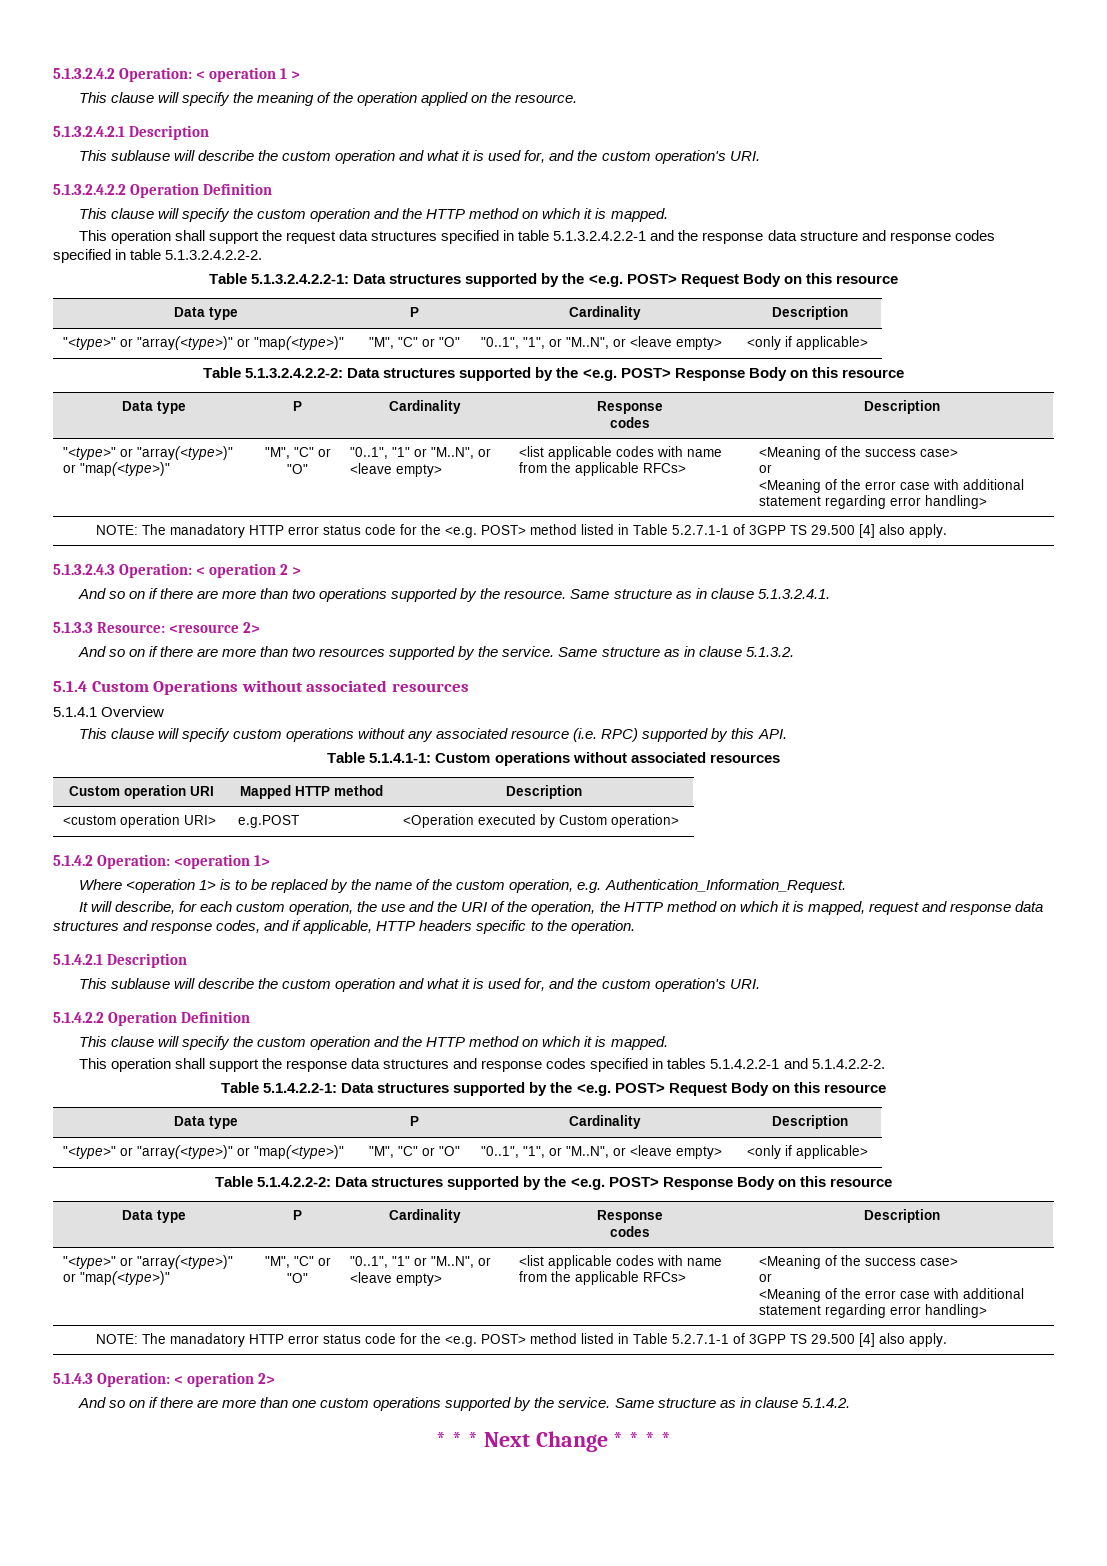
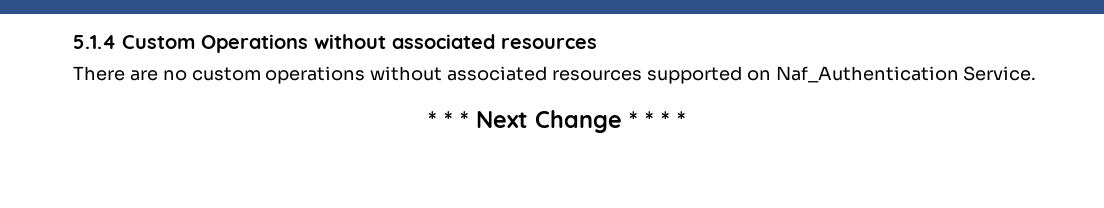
- 5.1.3.2.4.2 Operation: < operation 1 >
- This clause will specify the meaning of the operation applied on the resource.
- 5.1.3.2.4.2.1 Description
- This sublause will describe the custom operation and what it is used for, and the custom operation's URI.
- 5.1.3.2.4.2.2 Operation Definition
- This clause will specify the custom operation and the HTTP method on which it is mapped.
- This operation shall support the request data structures specified in table 5.1.3.2.4.2.2-1 and the response data structure and response codes specified in table 5.1.3.2.4.2.2-2.
- Table 5.1.3.2.4.2.2-1: Data structures supported by the <e.g. POST> Request Body on this resource
- Data type | P | Cardinality | Description
- "<type>" or "array(<type>)" or "map(<type>)" | "M", "C" or "O" | "0..1", "1", or "M..N", or <leave empty> | <only if applicable>
- Table 5.1.3.2.4.2.2-2: Data structures supported by the <e.g. POST> Response Body on this resource
- Data type | P | Cardinality | Response
- codes | Description
- "<type>" or "array(<type>)" or "map(<type>)" | "M", "C" or "O" | "0..1", "1" or "M..N", or <leave empty> | <list applicable codes with name from the applicable RFCs> | <Meaning of the success case>
- or
- <Meaning of the error case with additional statement regarding error handling>
- NOTE: The manadatory HTTP error status code for the <e.g. POST> method listed in Table 5.2.7.1-1 of 3GPP TS 29.500 [4] also apply.
- 5.1.3.2.4.3 Operation: < operation 2 >
- And so on if there are more than two operations supported by the resource. Same structure as in clause 5.1.3.2.4.1.
- 5.1.3.3 Resource: <resource 2>
- And so on if there are more than two resources supported by the service. Same structure as in clause 5.1.3.2.
- 5.1.4.1 Overview
- This clause will specify custom operations without any associated resource (i.e. RPC) supported by this API.
- Table 5.1.4.1-1: Custom operations without associated resources
- Custom operation URI | Mapped HTTP method | Description
- <custom operation URI> | e.g.POST | <Operation executed by Custom operation>
- 5.1.4.2 Operation: <operation 1>
- Where <operation 1> is to be replaced by the name of the custom operation, e.g. Authentication_Information_Request.
- It will describe, for each custom operation, the use and the URI of the operation, the HTTP method on which it is mapped, request and response data structures and response codes, and if applicable, HTTP headers specific to the operation.
- 5.1.4.2.1 Description
- This sublause will describe the custom operation and what it is used for, and the custom operation's URI.
- 5.1.4.2.2 Operation Definition
- This clause will specify the custom operation and the HTTP method on which it is mapped.
- This operation shall support the response data structures and response codes specified in tables 5.1.4.2.2-1 and 5.1.4.2.2-2.
- Table 5.1.4.2.2-1: Data structures supported by the <e.g. POST> Request Body on this resource
- Data type | P | Cardinality | Description
- "<type>" or "array(<type>)" or "map(<type>)" | "M", "C" or "O" | "0..1", "1", or "M..N", or <leave empty> | <only if applicable>
- Table 5.1.4.2.2-2: Data structures supported by the <e.g. POST> Response Body on this resource
- Data type | P | Cardinality | Response
- codes | Description
- "<type>" or "array(<type>)" or "map(<type>)" | "M", "C" or "O" | "0..1", "1" or "M..N", or <leave empty> | <list applicable codes with name from the applicable RFCs> | <Meaning of the success case>
- or
- <Meaning of the error case with additional statement regarding error handling>
- NOTE: The manadatory HTTP error status code for the <e.g. POST> method listed in Table 5.2.7.1-1 of 3GPP TS 29.500 [4] also apply.
- 5.1.4.3 Operation: < operation 2>
- And so on if there are more than one custom operations supported by the service. Same structure as in clause 5.1.4.2.
+ There are no custom operations without associated resources supported on Naf_Authentication Service.

